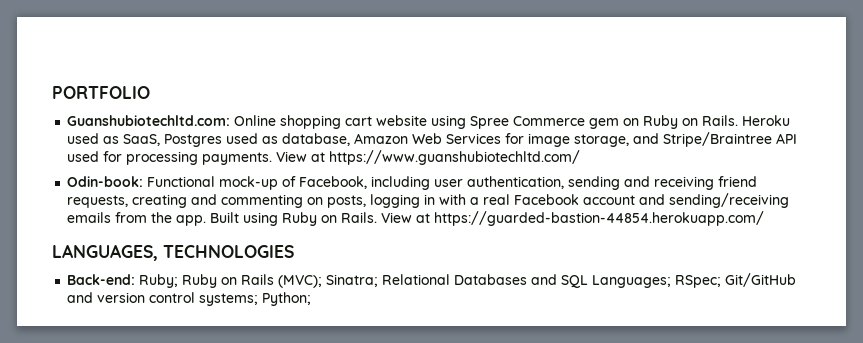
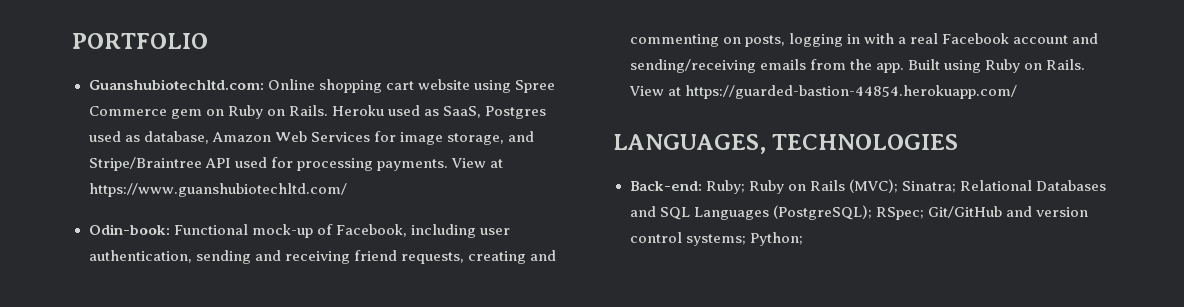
- Back-end: Ruby; Ruby on Rails (MVC); Sinatra; Relational Databases and SQL Languages; RSpec; Git/GitHub and version control systems; Python;
+ Back-end: Ruby; Ruby on Rails (MVC); Sinatra; Relational Databases and SQL Languages (PostgreSQL); RSpec; Git/GitHub and version control systems; Python;

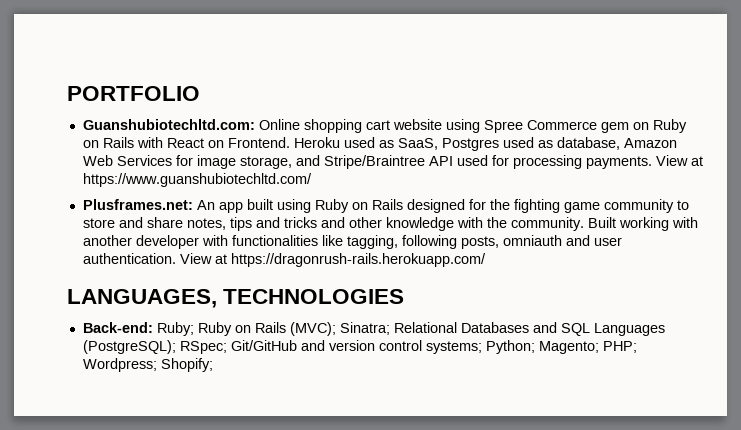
- Guanshubiotechltd.com: Online shopping cart website using Spree Commerce gem on Ruby on Rails.
+ Guanshubiotechltd.com: Online shopping cart website using Spree Commerce gem on Ruby on Rails with React on Frontend.
- Odin-book: Functional mock-up of Facebook, including user authentication, sending and receiving friend requests, creating and commenting on posts, logging in with a real Facebook account and sending/receiving emails from the app. Built using Ruby on Rails. View at https://guarded-bastion-44854.herokuapp.com/
+ Plusframes.net: An app built using Ruby on Rails designed for the fighting game community to store and share notes, tips and tricks and other knowledge with the community. Built working with another developer with functionalities like tagging, following posts, omniauth and user authentication. View at https://dragonrush-rails.herokuapp.com/
- Back-end: Ruby; Ruby on Rails (MVC); Sinatra; Relational Databases and SQL Languages (PostgreSQL); RSpec; Git/GitHub and version control systems; Python;
+ Back-end: Ruby; Ruby on Rails (MVC); Sinatra; Relational Databases and SQL Languages (PostgreSQL); RSpec; Git/GitHub and version control systems; Python; Magento; PHP; Wordpress; Shopify;

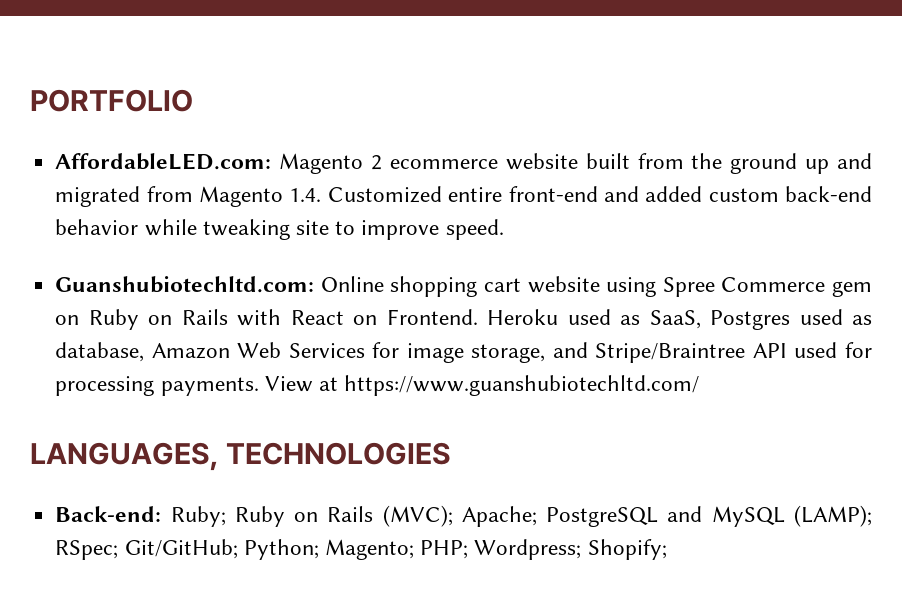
+ AffordableLED.com: Magento 2 ecommerce website built from the ground up and migrated from Magento 1.4. Customized entire front-end and added custom back-end behavior while tweaking site to improve speed.
- Plusframes.net: An app built using Ruby on Rails designed for the fighting game community to store and share notes, tips and tricks and other knowledge with the community. Built working with another developer with functionalities like tagging, following posts, omniauth and user authentication. View at https://dragonrush-rails.herokuapp.com/
- Back-end: Ruby; Ruby on Rails (MVC); Sinatra; Relational Databases and SQL Languages (PostgreSQL); RSpec; Git/GitHub and version control systems; Python; Magento; PHP; Wordpress; Shopify;
+ Back-end: Ruby; Ruby on Rails (MVC); Apache; PostgreSQL and MySQL (LAMP); RSpec; Git/GitHub; Python; Magento; PHP; Wordpress; Shopify;

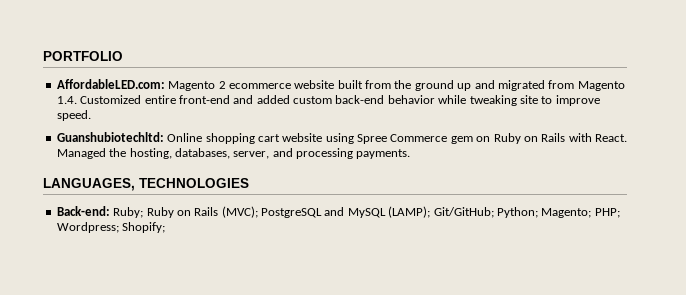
- Guanshubiotechltd.com: Online shopping cart website using Spree Commerce gem on Ruby on Rails with React on Frontend. Heroku used as SaaS, Postgres used as database, Amazon Web Services for image storage, and Stripe/Braintree API used for processing payments. View at https://www.guanshubiotechltd.com/
+ Guanshubiotechltd: Online shopping cart website using Spree Commerce gem on Ruby on Rails with React. Managed the hosting, databases, server, and processing payments.
- Back-end: Ruby; Ruby on Rails (MVC); Apache; PostgreSQL and MySQL (LAMP); RSpec; Git/GitHub; Python; Magento; PHP; Wordpress; Shopify;
+ Back-end: Ruby; Ruby on Rails (MVC); PostgreSQL and MySQL (LAMP); Git/GitHub; Python; Magento; PHP; Wordpress; Shopify;

